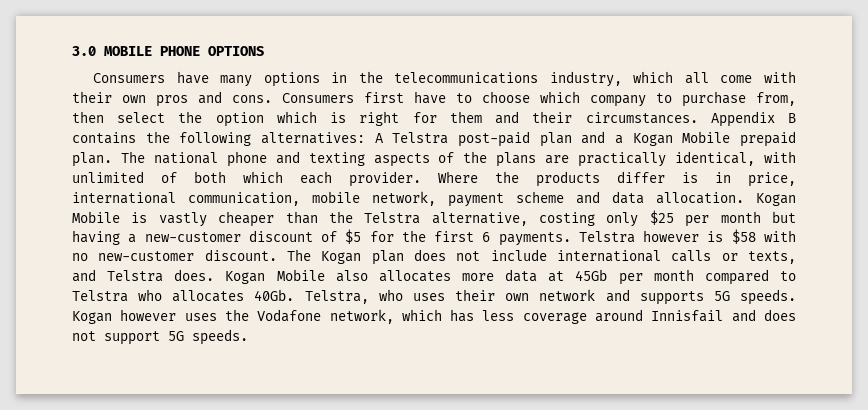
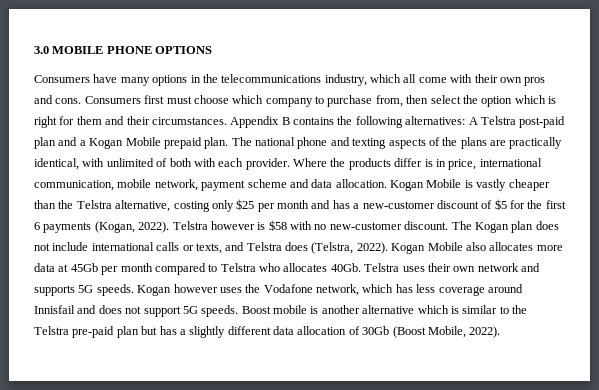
- Consumers first have to choose which company to purchase from, then select the option which is right for them and their circumstances.
+ Consumers first must choose which company to purchase from, then select the option which is right for them and their circumstances.
- The national phone and texting aspects of the plans are practically identical, with unlimited of both which each provider.
+ The national phone and texting aspects of the plans are practically identical, with unlimited of both with each provider.
- Kogan Mobile is vastly cheaper than the Telstra alternative, costing only $25 per month but having a new-customer discount of $5 for the first 6 payments.
+ Kogan Mobile is vastly cheaper than the Telstra alternative, costing only $25 per month and has a new-customer discount of $5 for the first 6 payments (Kogan, 2022).
- The Kogan plan does not include international calls or texts, and Telstra does.
+ The Kogan plan does not include international calls or texts, and Telstra does (Telstra, 2022).
- Telstra, who uses their own network and supports 5G speeds.
+ Telstra uses their own network and supports 5G speeds.
+ Boost mobile is another alternative which is similar to the Telstra pre-paid plan but has a slightly different data allocation of 30Gb (Boost Mobile, 2022).

